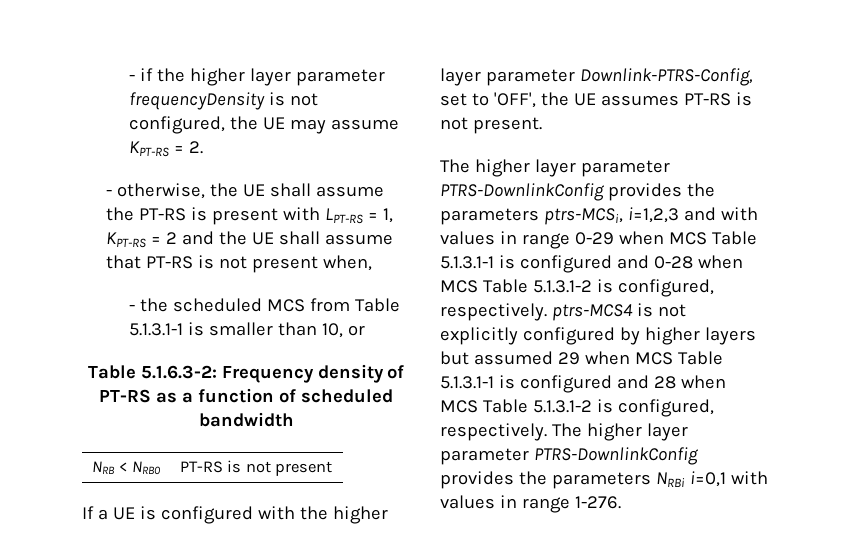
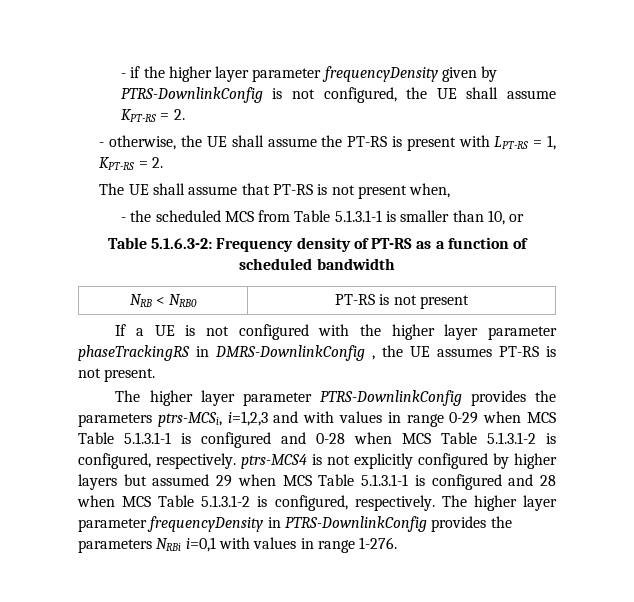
- - if the higher layer parameter frequencyDensity is not configured, the UE may assume KPT-RS = 2.
+ - if the higher layer parameter frequencyDensity given by PTRS-DownlinkConfig is not configured, the UE shall assume KPT-RS = 2.
- - otherwise, the UE shall assume the PT-RS is present with LPT-RS = 1, KPT-RS = 2 and the UE shall assume that PT-RS is not present when,
+ - otherwise, the UE shall assume the PT-RS is present with LPT-RS = 1, KPT-RS = 2.
+ The UE shall assume that PT-RS is not present when,
- If a UE is configured with the higher layer parameter Downlink-PTRS-Config, set to 'OFF', the UE assumes PT-RS is not present.
+ If a UE is not configured with the higher layer parameter phaseTrackingRS in DMRS-DownlinkConfig , the UE assumes PT-RS is not present.
- The higher layer parameter PTRS-DownlinkConfig provides the parameters NRBi i=0,1 with values in range 1-276.
+ The higher layer parameter frequencyDensity in PTRS-DownlinkConfig provides the parameters NRBi i=0,1 with values in range 1-276.

